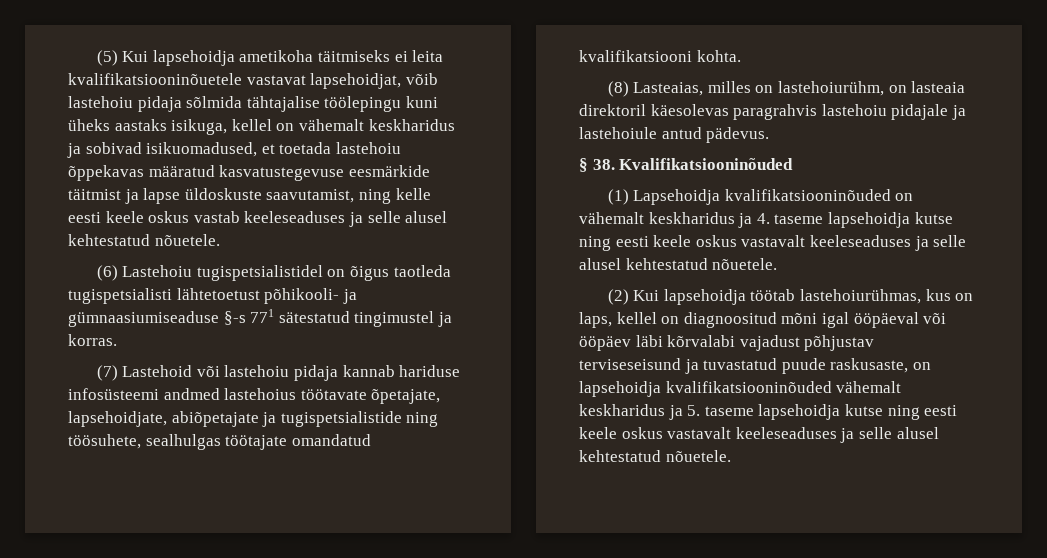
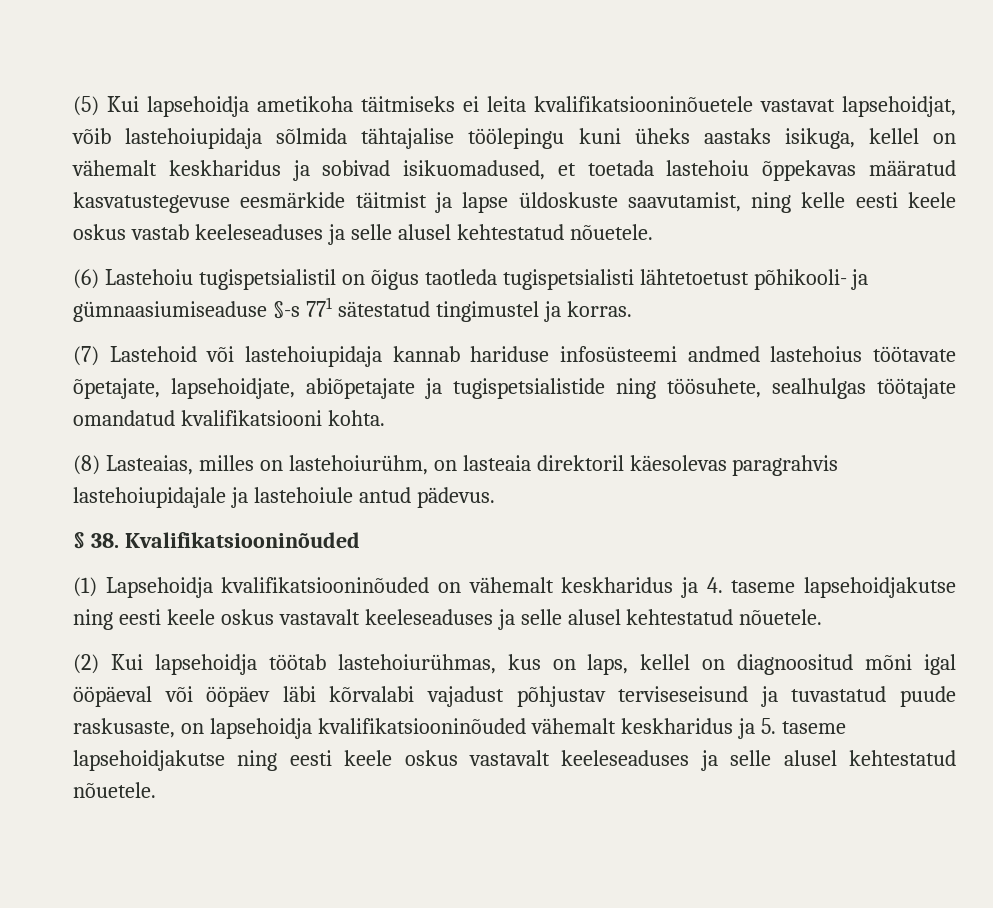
- (5) Kui lapsehoidja ametikoha täitmiseks ei leita kvalifikatsiooninõuetele vastavat lapsehoidjat, võib lastehoiu pidaja sõlmida tähtajalise töölepingu kuni üheks aastaks isikuga, kellel on vähemalt keskharidus ja sobivad isikuomadused, et toetada lastehoiu õppekavas määratud kasvatustegevuse eesmärkide täitmist ja lapse üldoskuste saavutamist, ning kelle eesti keele oskus vastab keeleseaduses ja selle alusel kehtestatud nõuetele.
+ (5) Kui lapsehoidja ametikoha täitmiseks ei leita kvalifikatsiooninõuetele vastavat lapsehoidjat, võib lastehoiupidaja sõlmida tähtajalise töölepingu kuni üheks aastaks isikuga, kellel on vähemalt keskharidus ja sobivad isikuomadused, et toetada lastehoiu õppekavas määratud kasvatustegevuse eesmärkide täitmist ja lapse üldoskuste saavutamist, ning kelle eesti keele oskus vastab keeleseaduses ja selle alusel kehtestatud nõuetele.
- (6) Lastehoiu tugispetsialistidel on õigus taotleda tugispetsialisti lähtetoetust põhikooli- ja gümnaasiumiseaduse §-s 771 sätestatud tingimustel ja korras.
+ (6) Lastehoiu tugispetsialistil on õigus taotleda tugispetsialisti lähtetoetust põhikooli- ja gümnaasiumiseaduse §-s 771 sätestatud tingimustel ja korras.
- (7) Lastehoid või lastehoiu pidaja kannab hariduse infosüsteemi andmed lastehoius töötavate õpetajate, lapsehoidjate, abiõpetajate ja tugispetsialistide ning töösuhete, sealhulgas töötajate omandatud kvalifikatsiooni kohta.
+ (7) Lastehoid või lastehoiupidaja kannab hariduse infosüsteemi andmed lastehoius töötavate õpetajate, lapsehoidjate, abiõpetajate ja tugispetsialistide ning töösuhete, sealhulgas töötajate omandatud kvalifikatsiooni kohta.
- (8) Lasteaias, milles on lastehoiurühm, on lasteaia direktoril käesolevas paragrahvis lastehoiu pidajale ja lastehoiule antud pädevus.
+ (8) Lasteaias, milles on lastehoiurühm, on lasteaia direktoril käesolevas paragrahvis lastehoiupidajale ja lastehoiule antud pädevus.
- (1) Lapsehoidja kvalifikatsiooninõuded on vähemalt keskharidus ja 4. taseme lapsehoidja kutse ning eesti keele oskus vastavalt keeleseaduses ja selle alusel kehtestatud nõuetele.
+ (1) Lapsehoidja kvalifikatsiooninõuded on vähemalt keskharidus ja 4. taseme lapsehoidjakutse ning eesti keele oskus vastavalt keeleseaduses ja selle alusel kehtestatud nõuetele.
- (2) Kui lapsehoidja töötab lastehoiurühmas, kus on laps, kellel on diagnoositud mõni igal ööpäeval või ööpäev läbi kõrvalabi vajadust põhjustav terviseseisund ja tuvastatud puude raskusaste, on lapsehoidja kvalifikatsiooninõuded vähemalt keskharidus ja 5. taseme lapsehoidja kutse ning eesti keele oskus vastavalt keeleseaduses ja selle alusel kehtestatud nõuetele.
+ (2) Kui lapsehoidja töötab lastehoiurühmas, kus on laps, kellel on diagnoositud mõni igal ööpäeval või ööpäev läbi kõrvalabi vajadust põhjustav terviseseisund ja tuvastatud puude raskusaste, on lapsehoidja kvalifikatsiooninõuded vähemalt keskharidus ja 5. taseme lapsehoidjakutse ning eesti keele oskus vastavalt keeleseaduses ja selle alusel kehtestatud nõuetele.

